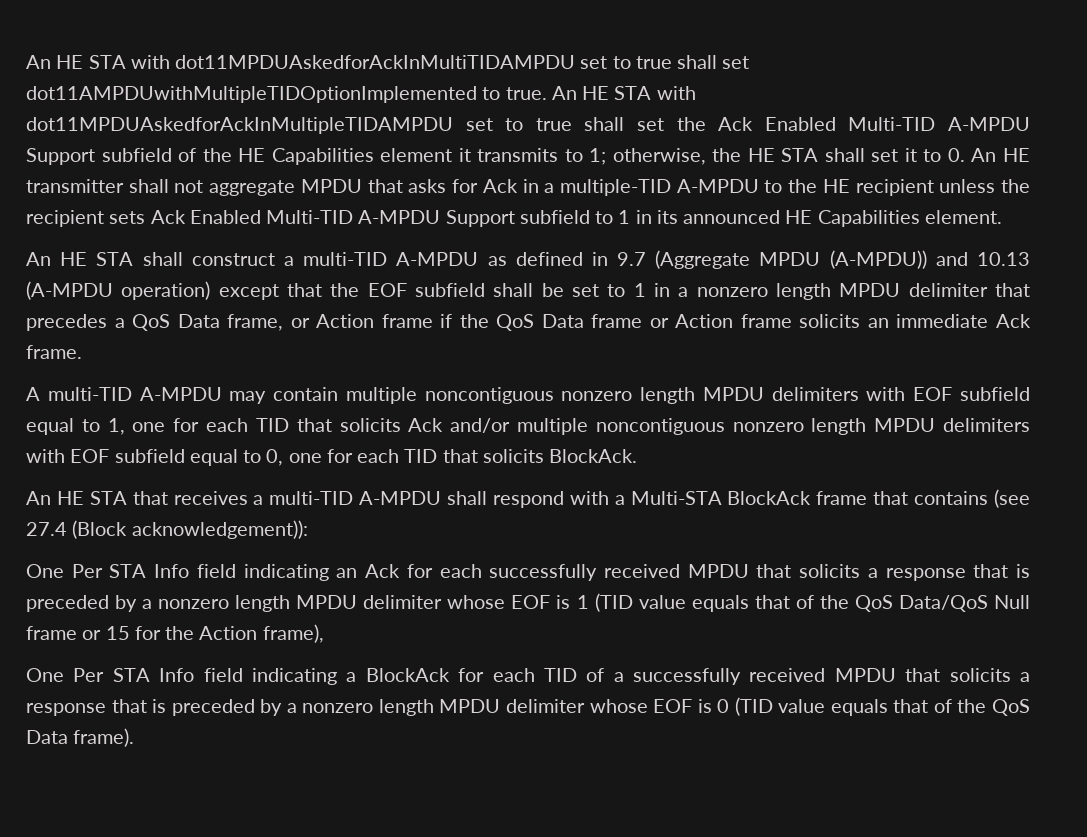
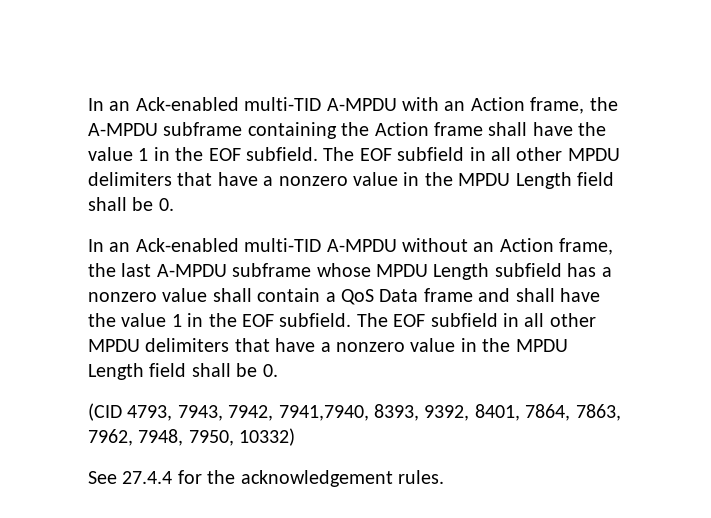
- An HE STA with dot11MPDUAskedforAckInMultiTIDAMPDU set to true shall set dot11AMPDUwithMultipleTIDOptionImplemented to true. An HE STA with dot11MPDUAskedforAckInMultipleTIDAMPDU set to true shall set the Ack Enabled Multi-TID A-MPDU Support subfield of the HE Capabilities element it transmits to 1; otherwise, the HE STA shall set it to 0. An HE transmitter shall not aggregate MPDU that asks for Ack in a multiple-TID A-MPDU to the HE recipient unless the recipient sets Ack Enabled Multi-TID A-MPDU Support subfield to 1 in its announced HE Capabilities element.
- An HE STA shall construct a multi-TID A-MPDU as defined in 9.7 (Aggregate MPDU (A-MPDU)) and 10.13 (A-MPDU operation) except that the EOF subfield shall be set to 1 in a nonzero length MPDU delimiter that precedes a QoS Data frame, or Action frame if the QoS Data frame or Action frame solicits an immediate Ack frame.
- A multi-TID A-MPDU may contain multiple noncontiguous nonzero length MPDU delimiters with EOF subfield equal to 1, one for each TID that solicits Ack and/or multiple noncontiguous nonzero length MPDU delimiters with EOF subfield equal to 0, one for each TID that solicits BlockAck.
- An HE STA that receives a multi-TID A-MPDU shall respond with a Multi-STA BlockAck frame that contains (see 27.4 (Block acknowledgement)):
- One Per STA Info field indicating an Ack for each successfully received MPDU that solicits a response that is preceded by a nonzero length MPDU delimiter whose EOF is 1 (TID value equals that of the QoS Data/QoS Null frame or 15 for the Action frame),
- One Per STA Info field indicating a BlockAck for each TID of a successfully received MPDU that solicits a response that is preceded by a nonzero length MPDU delimiter whose EOF is 0 (TID value equals that of the QoS Data frame).
+ In an Ack-enabled multi-TID A-MPDU with an Action frame, the A-MPDU subframe containing the Action frame shall have the value 1 in the EOF subfield. The EOF subfield in all other MPDU delimiters that have a nonzero value in the MPDU Length field shall be 0.
+ In an Ack-enabled multi-TID A-MPDU without an Action frame, the last A-MPDU subframe whose MPDU Length subfield has a nonzero value shall contain a QoS Data frame and shall have the value 1 in the EOF subfield. The EOF subfield in all other MPDU delimiters that have a nonzero value in the MPDU Length field shall be 0.
+ (CID 4793, 7943, 7942, 7941,7940, 8393, 9392, 8401, 7864, 7863, 7962, 7948, 7950, 10332)
+ See 27.4.4 for the acknowledgement rules.

